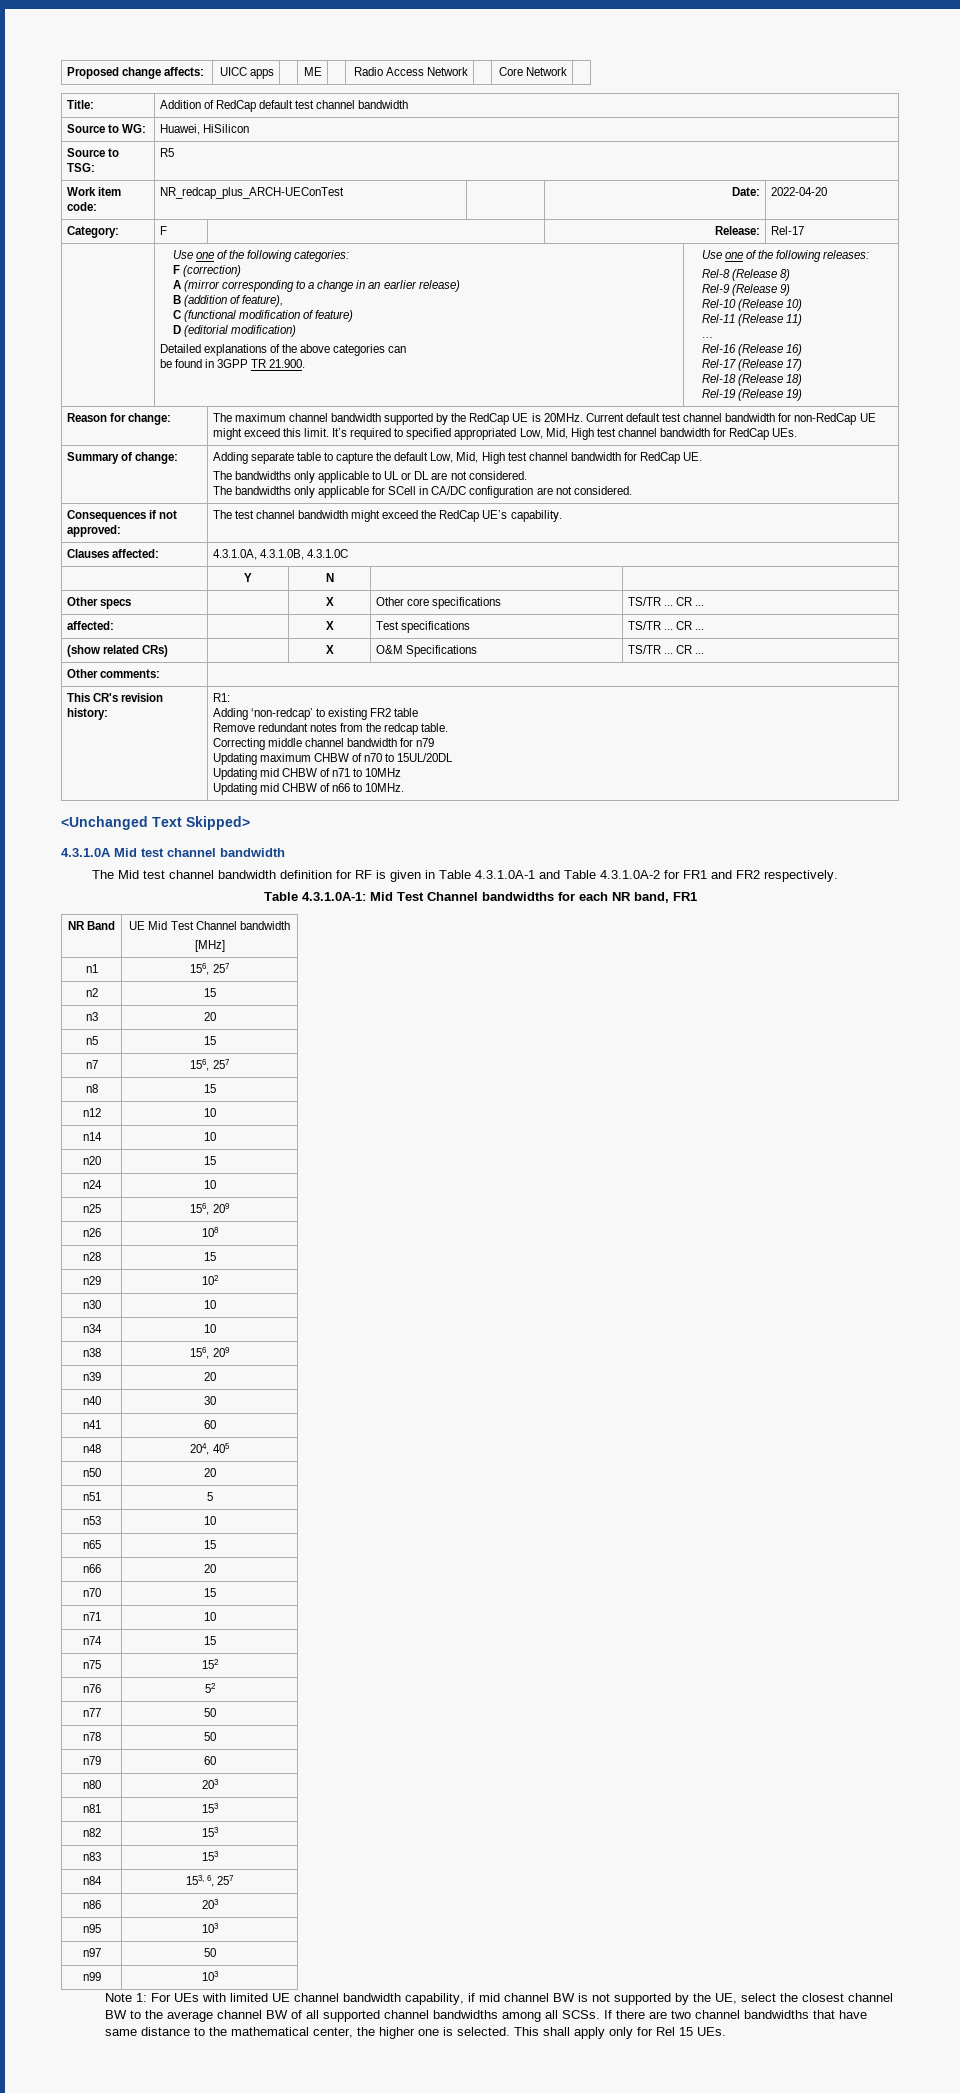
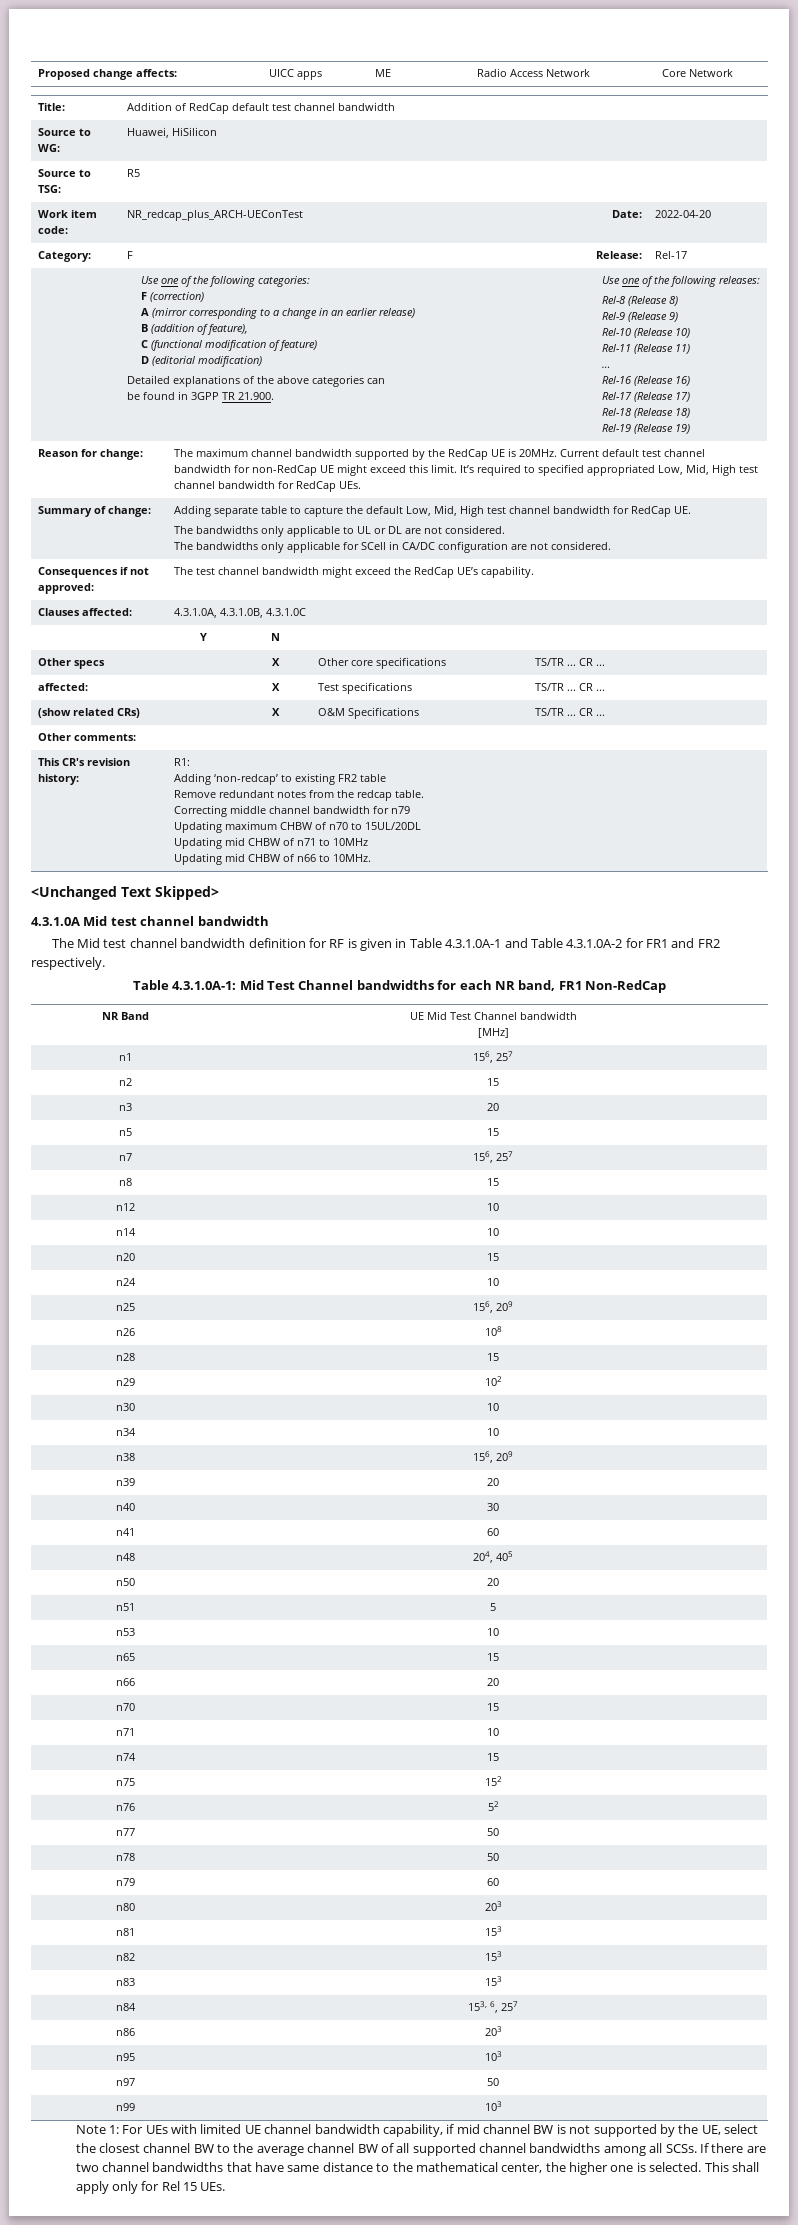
- Table 4.3.1.0A-1: Mid Test Channel bandwidths for each NR band, FR1
+ Table 4.3.1.0A-1: Mid Test Channel bandwidths for each NR band, FR1 Non-RedCap

